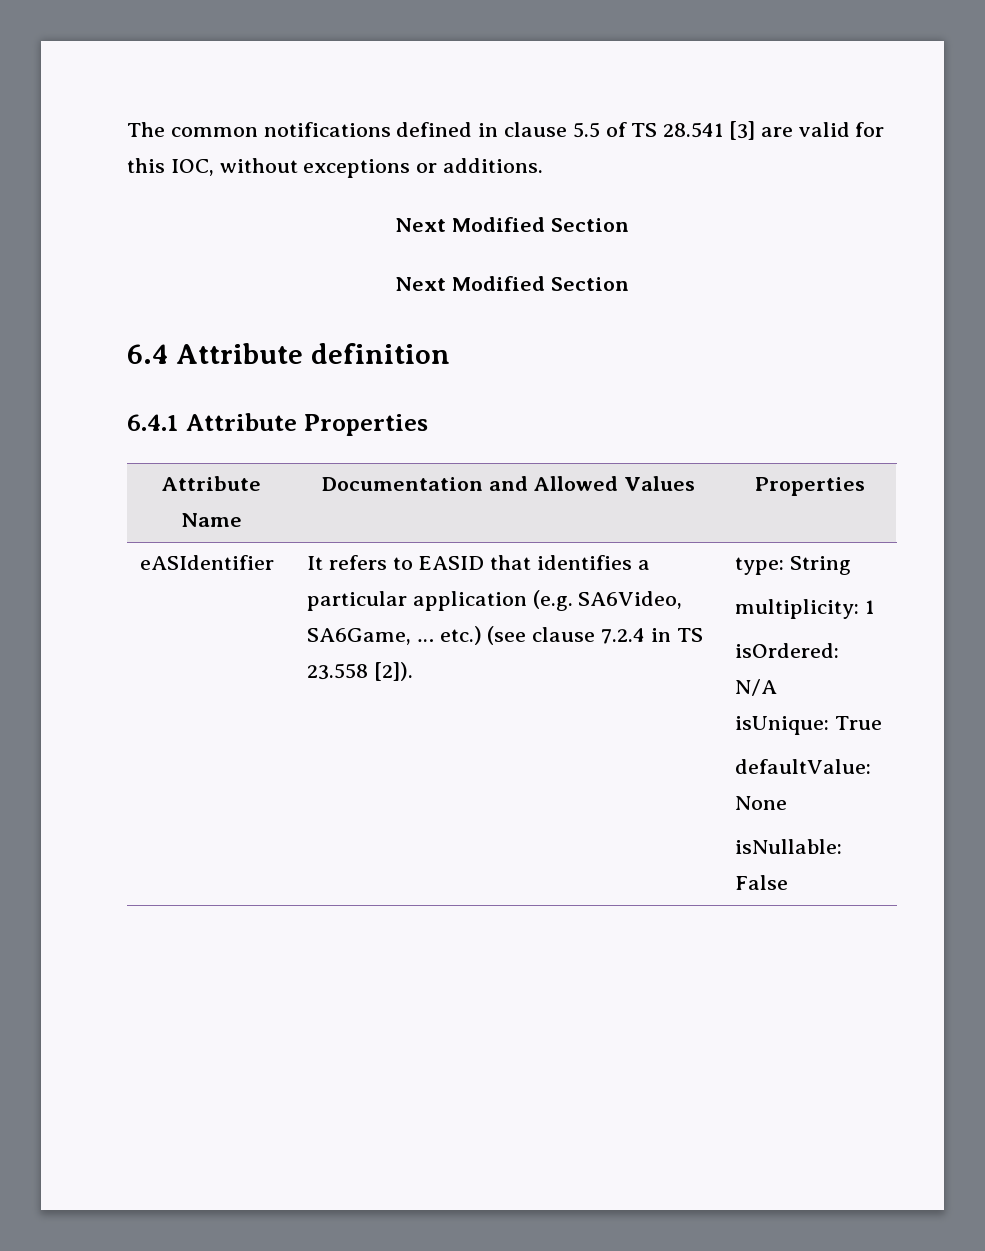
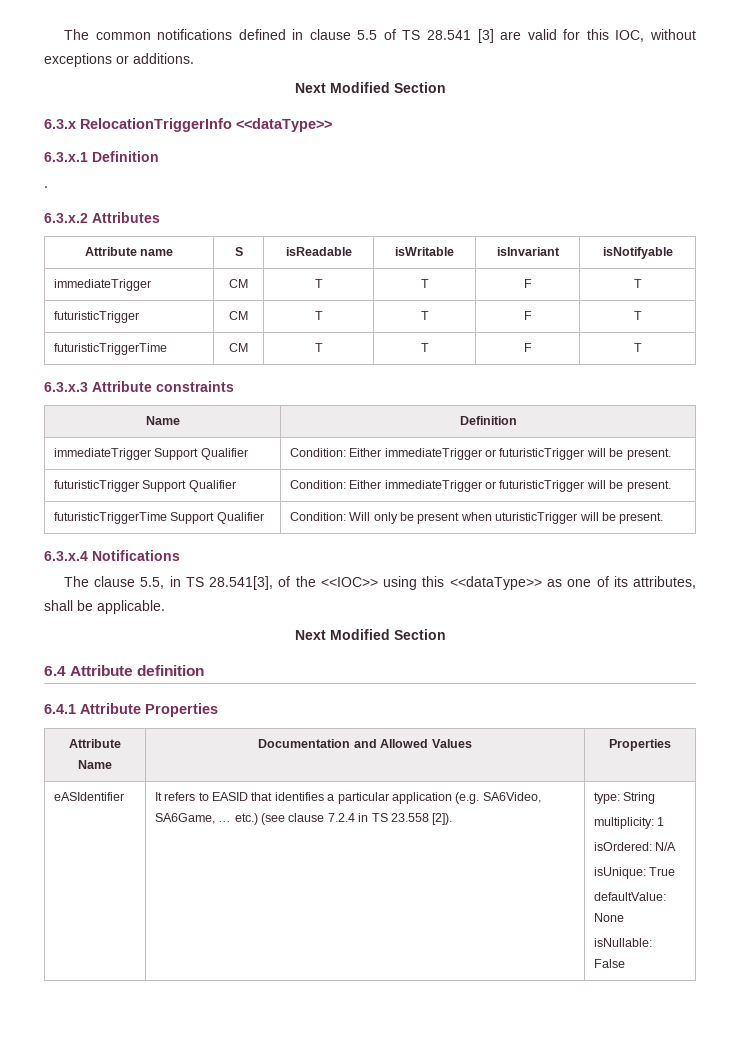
+ 6.3.x RelocationTriggerInfo <<dataType>>
+ 6.3.x.1 Definition
+ .
+ 6.3.x.2 Attributes
+ Attribute name | S | isReadable | isWritable | isInvariant | isNotifyable
+ immediateTrigger | CM | T | T | F | T
+ futuristicTrigger | CM | T | T | F | T
+ futuristicTriggerTime | CM | T | T | F | T
+ 6.3.x.3 Attribute constraints
+ Name | Definition
+ immediateTrigger Support Qualifier | Condition: Either immediateTrigger or futuristicTrigger will be present.
+ futuristicTrigger Support Qualifier | Condition: Either immediateTrigger or futuristicTrigger will be present.
+ futuristicTriggerTime Support Qualifier | Condition: Will only be present when uturisticTrigger will be present.
+ 6.3.x.4 Notifications
+ The clause 5.5, in TS 28.541[3], of the <<IOC>> using this <<dataType>> as one of its attributes, shall be applicable.

